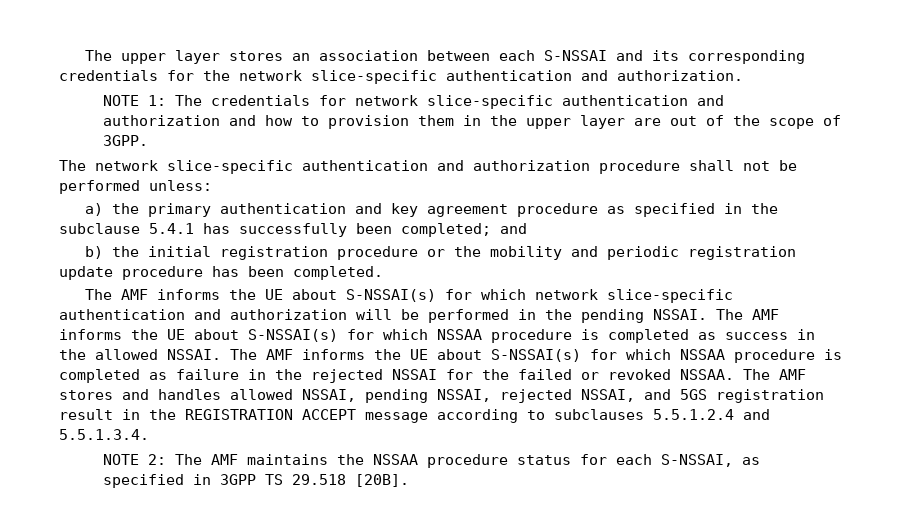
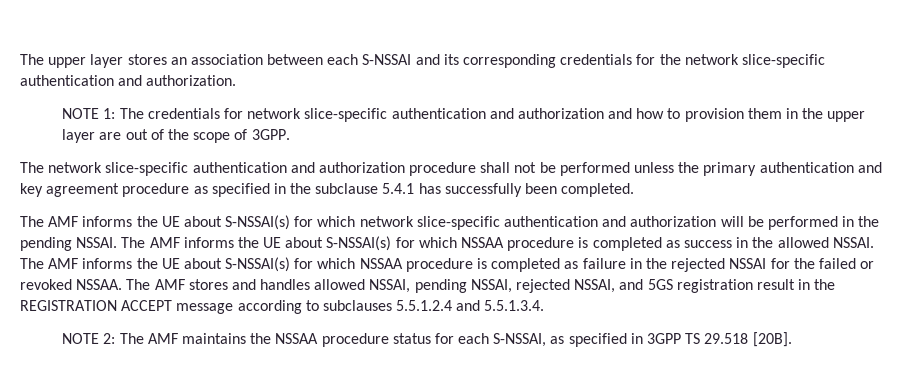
- The network slice-specific authentication and authorization procedure shall not be performed unless:
- a) the primary authentication and key agreement procedure as specified in the subclause 5.4.1 has successfully been completed; and
- b) the initial registration procedure or the mobility and periodic registration update procedure has been completed.
+ The network slice-specific authentication and authorization procedure shall not be performed unless the primary authentication and key agreement procedure as specified in the subclause 5.4.1 has successfully been completed.

